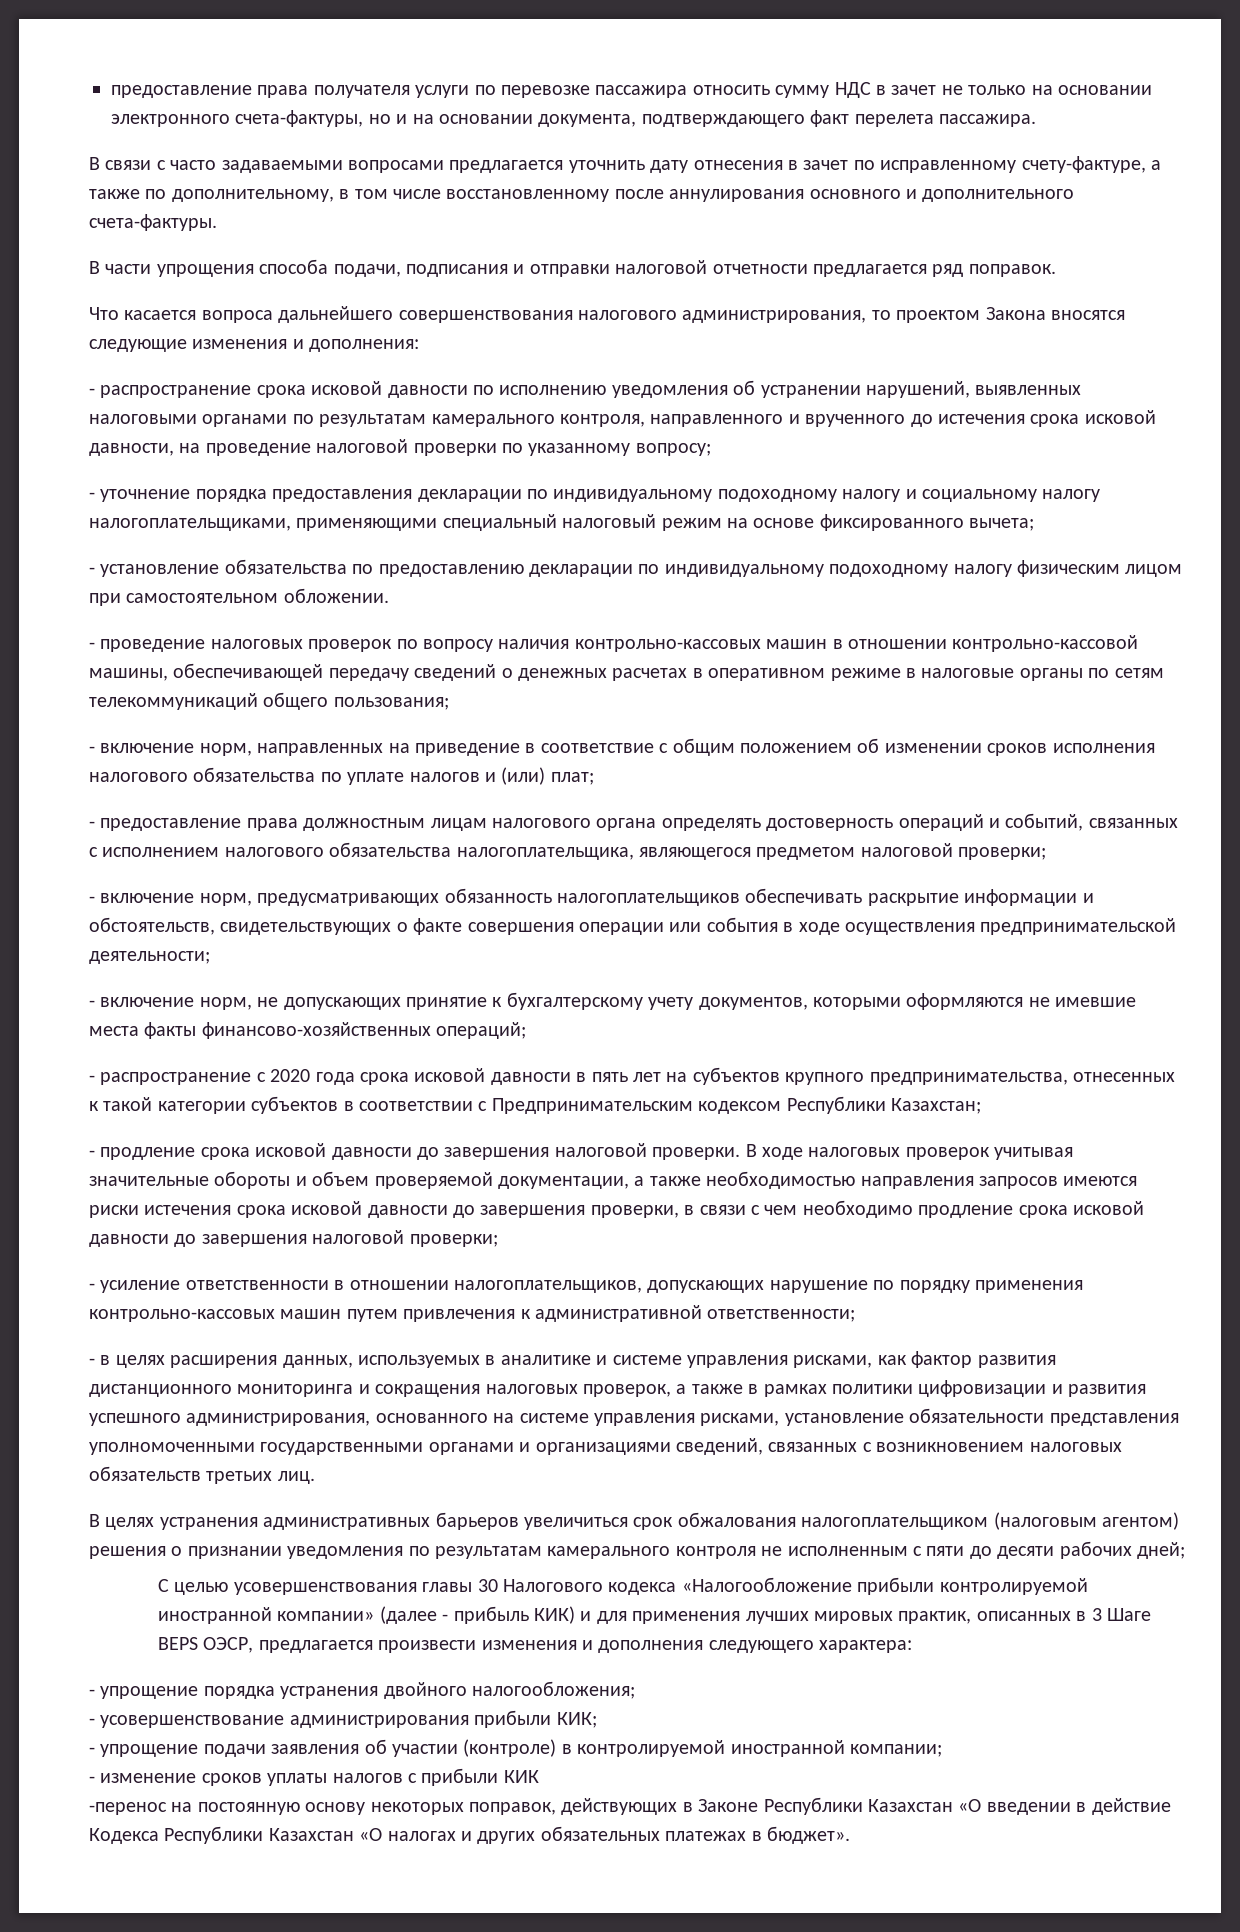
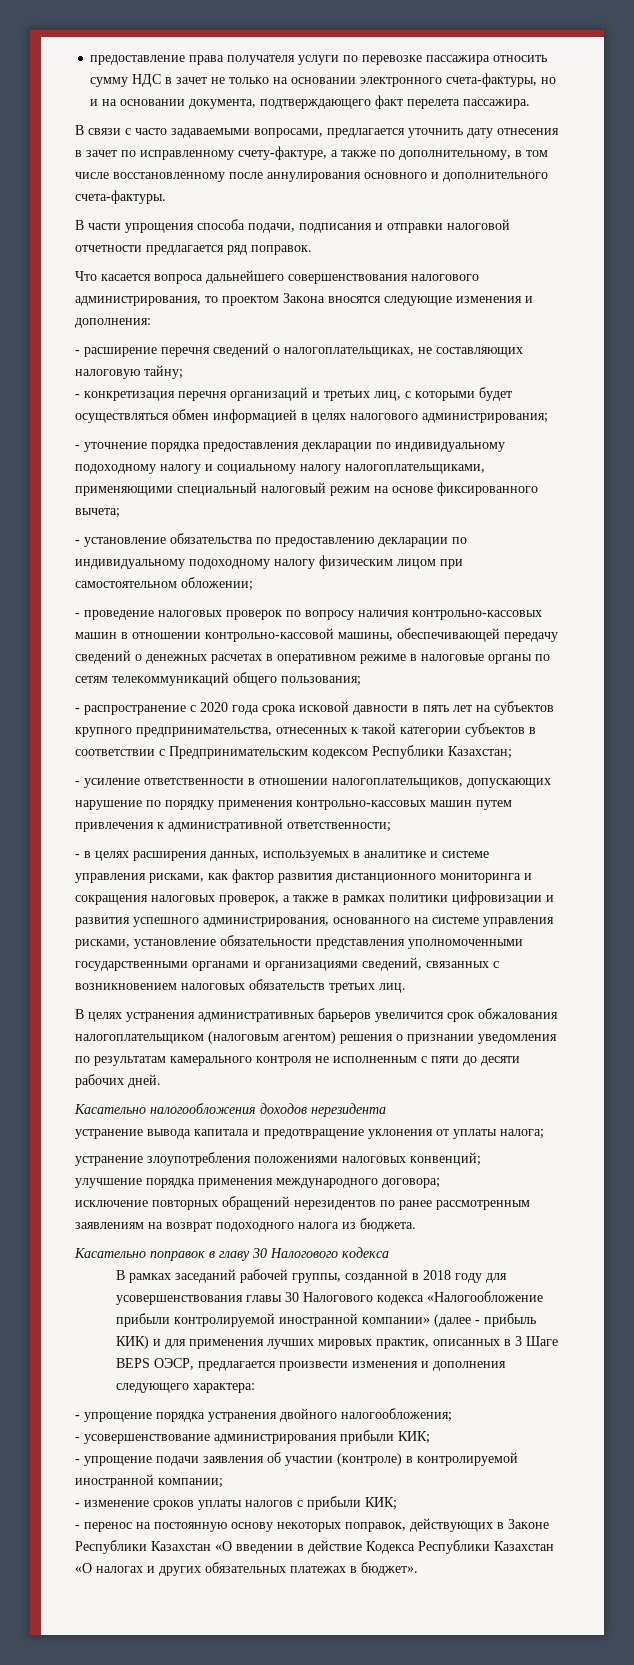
- В связи с часто задаваемыми вопросами предлагается уточнить дату отнесения в зачет по исправленному счету-фактуре, а также по дополнительному, в том числе восстановленному после аннулирования основного и дополнительного счета-фактуры.
+ В связи с часто задаваемыми вопросами, предлагается уточнить дату отнесения в зачет по исправленному счету-фактуре, а также по дополнительному, в том числе восстановленному после аннулирования основного и дополнительного счета-фактуры.
- - распространение срока исковой давности по исполнению уведомления об устранении нарушений, выявленных налоговыми органами по результатам камерального контроля, направленного и врученного до истечения срока исковой давности, на проведение налоговой проверки по указанному вопросу;
+ - расширение перечня сведений о налогоплательщиках, не составляющих налоговую тайну;
+ - конкретизация перечня организаций и третьих лиц, с которыми будет осуществляться обмен информацией в целях налогового администрирования;
- - установление обязательства по предоставлению декларации по индивидуальному подоходному налогу физическим лицом при самостоятельном обложении.
+ - установление обязательства по предоставлению декларации по индивидуальному подоходному налогу физическим лицом при самостоятельном обложении;
- - включение норм, направленных на приведение в соответствие с общим положением об изменении сроков исполнения налогового обязательства по уплате налогов и (или) плат;
- - предоставление права должностным лицам налогового органа определять достоверность операций и событий, связанных с исполнением налогового обязательства налогоплательщика, являющегося предметом налоговой проверки;
- - включение норм, предусматривающих обязанность налогоплательщиков обеспечивать раскрытие информации и обстоятельств, свидетельствующих о факте совершения операции или события в ходе осуществления предпринимательской деятельности;
- - включение норм, не допускающих принятие к бухгалтерскому учету документов, которыми оформляются не имевшие места факты финансово-хозяйственных операций;
- - продление срока исковой давности до завершения налоговой проверки. В ходе налоговых проверок учитывая значительные обороты и объем проверяемой документации, а также необходимостью направления запросов имеются риски истечения срока исковой давности до завершения проверки, в связи с чем необходимо продление срока исковой давности до завершения налоговой проверки;
- В целях устранения административных барьеров увеличиться срок обжалования налогоплательщиком (налоговым агентом) решения о признании уведомления по результатам камерального контроля не исполненным с пяти до десяти рабочих дней;
- С целью усовершенствования главы 30 Налогового кодекса «Налогообложение прибыли контролируемой иностранной компании» (далее - прибыль КИК) и для применения лучших мировых практик, описанных в 3 Шаге BEPS ОЭСР, предлагается произвести изменения и дополнения следующего характера:
+ В целях устранения административных барьеров увеличится срок обжалования налогоплательщиком (налоговым агентом) решения о признании уведомления по результатам камерального контроля не исполненным с пяти до десяти рабочих дней.
+ Касательно налогообложения доходов нерезидента
+ устранение вывода капитала и предотвращение уклонения от уплаты налога;
+ устранение злоупотребления положениями налоговых конвенций;
+ улучшение порядка применения международного договора;
+ исключение повторных обращений нерезидентов по ранее рассмотренным заявлениям на возврат подоходного налога из бюджета.
+ Касательно поправок в главу 30 Налогового кодекса
+ В рамках заседаний рабочей группы, созданной в 2018 году для усовершенствования главы 30 Налогового кодекса «Налогообложение прибыли контролируемой иностранной компании» (далее - прибыль КИК) и для применения лучших мировых практик, описанных в 3 Шаге BEPS ОЭСР, предлагается произвести изменения и дополнения следующего характера:
- - изменение сроков уплаты налогов с прибыли КИК
- -перенос на постоянную основу некоторых поправок, действующих в Законе Республики Казахстан «О введении в действие Кодекса Республики Казахстан «О налогах и других обязательных платежах в бюджет».
+ - изменение сроков уплаты налогов с прибыли КИК;
+ - перенос на постоянную основу некоторых поправок, действующих в Законе Республики Казахстан «О введении в действие Кодекса Республики Казахстан «О налогах и других обязательных платежах в бюджет».

